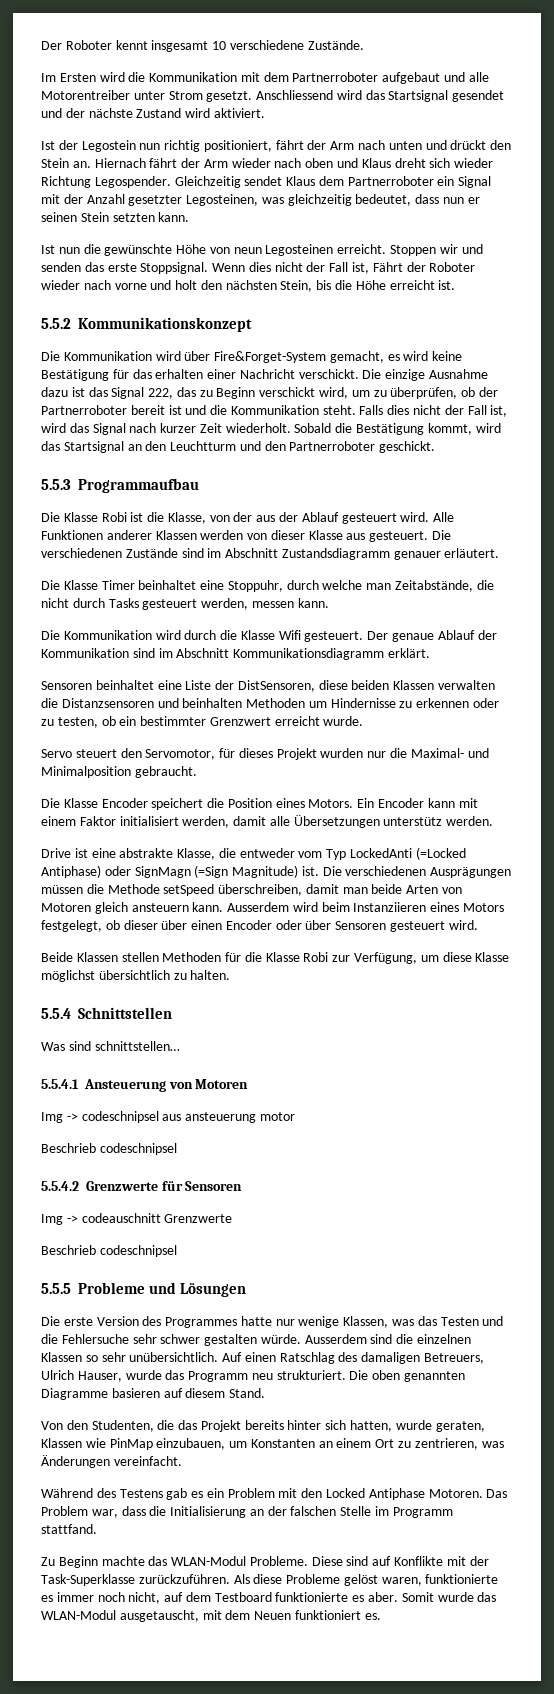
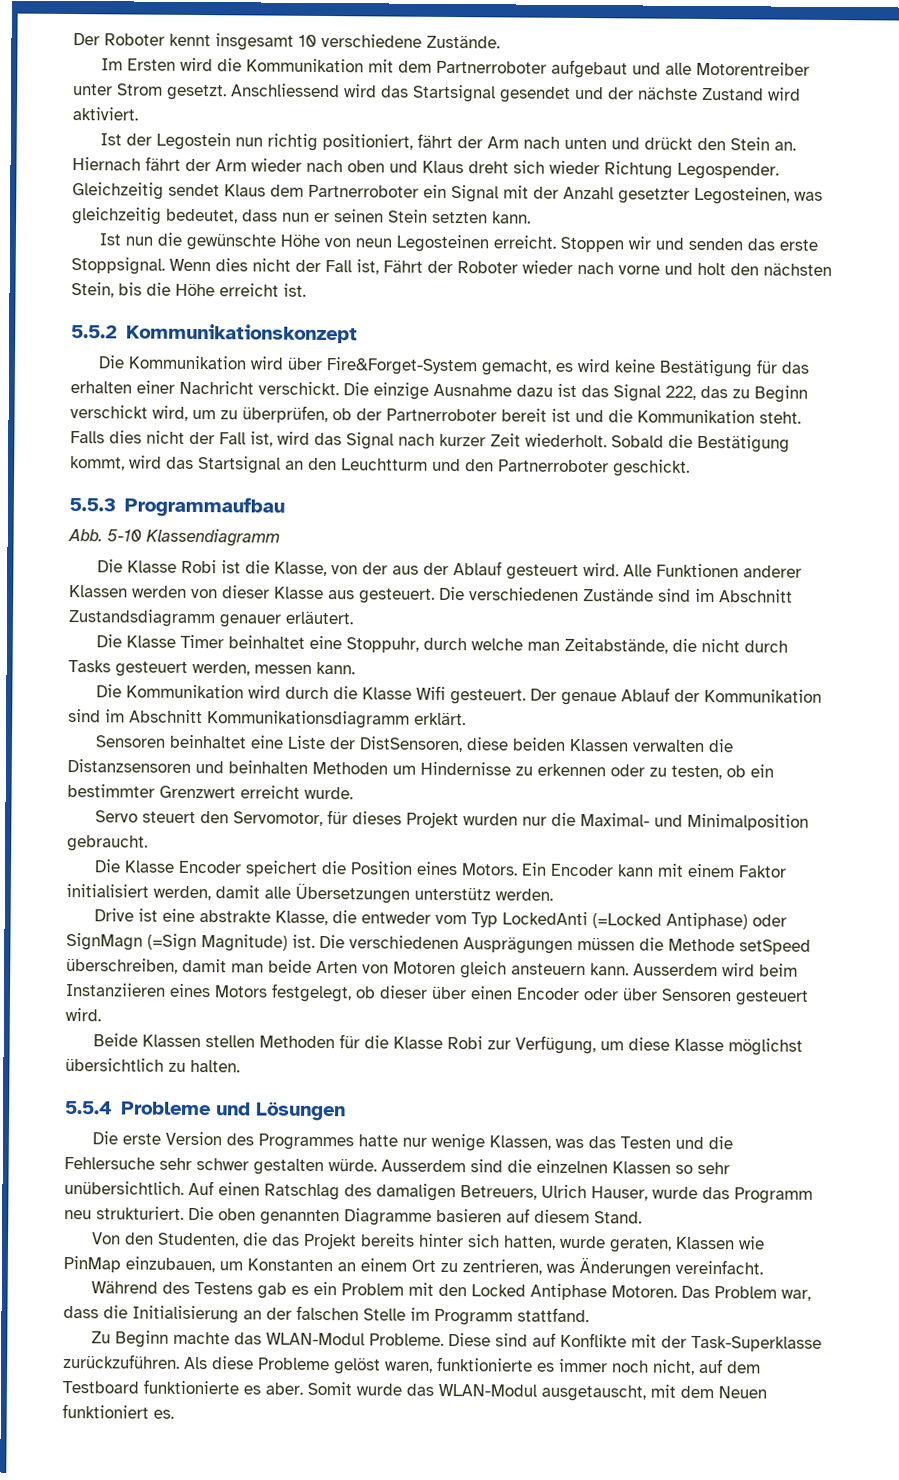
+ Abb. 5-10 Klassendiagramm
- 5.5.4 Schnittstellen
- Was sind schnittstellen…
- 5.5.4.1 Ansteuerung von Motoren
- Img -> codeschnipsel aus ansteuerung motor
- Beschrieb codeschnipsel
- 5.5.4.2 Grenzwerte für Sensoren
- Img -> codeauschnitt Grenzwerte
- Beschrieb codeschnipsel
- 5.5.5 Probleme und Lösungen
+ 5.5.4 Probleme und Lösungen

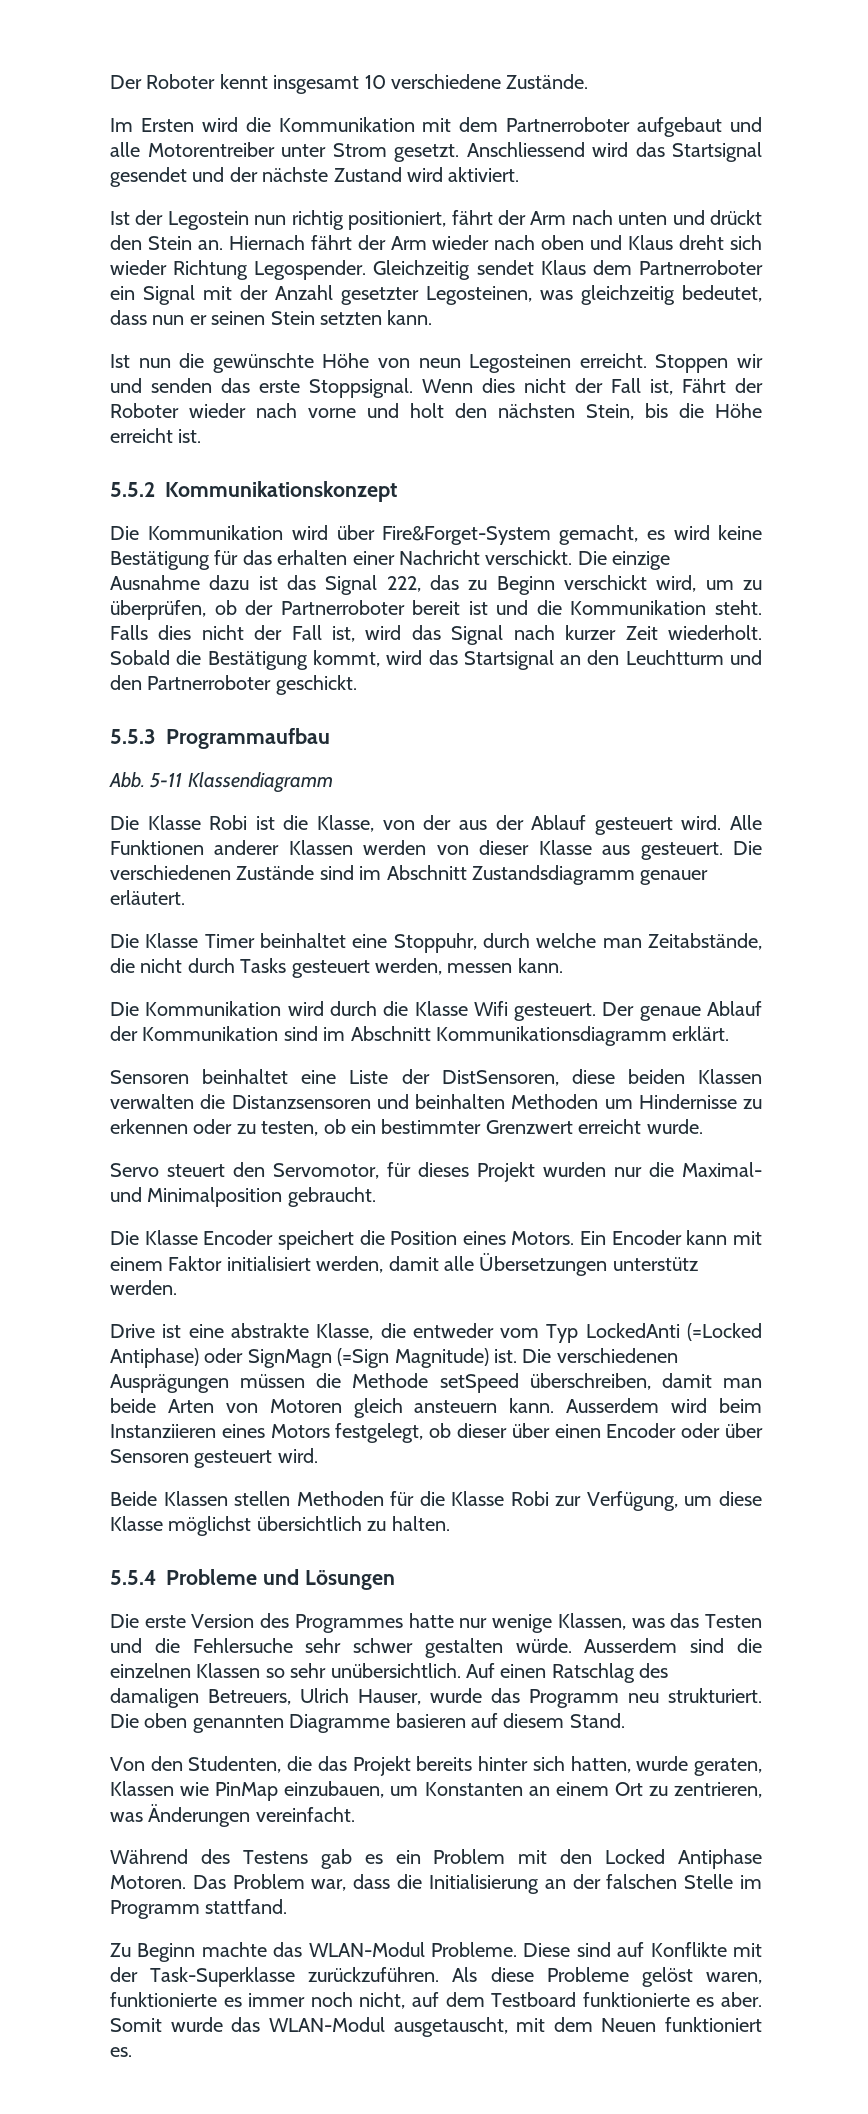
- Abb. 5-10 Klassendiagramm
+ Abb. 5-11 Klassendiagramm

